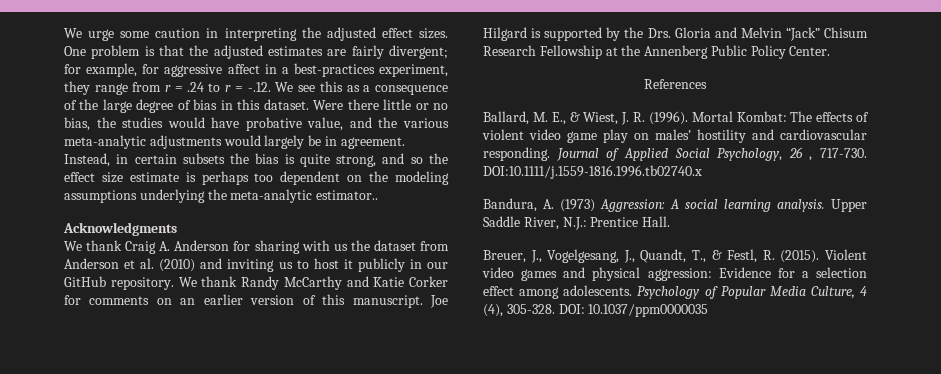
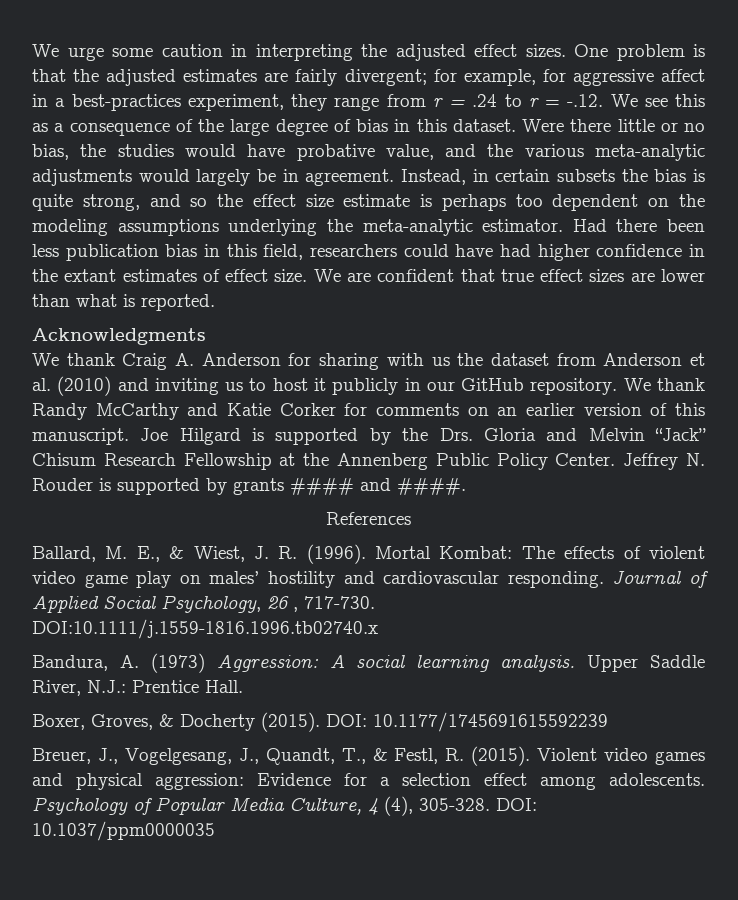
- Instead, in certain subsets the bias is quite strong, and so the effect size estimate is perhaps too dependent on the modeling assumptions underlying the meta-analytic estimator..
+ Instead, in certain subsets the bias is quite strong, and so the effect size estimate is perhaps too dependent on the modeling assumptions underlying the meta-analytic estimator. Had there been less publication bias in this field, researchers could have had higher confidence in the extant estimates of effect size. We are confident that true effect sizes are lower than what is reported.
+ Jeffrey N. Rouder is supported by grants #### and ####.
+ Boxer, Groves, & Docherty (2015). DOI: 10.1177/1745691615592239

